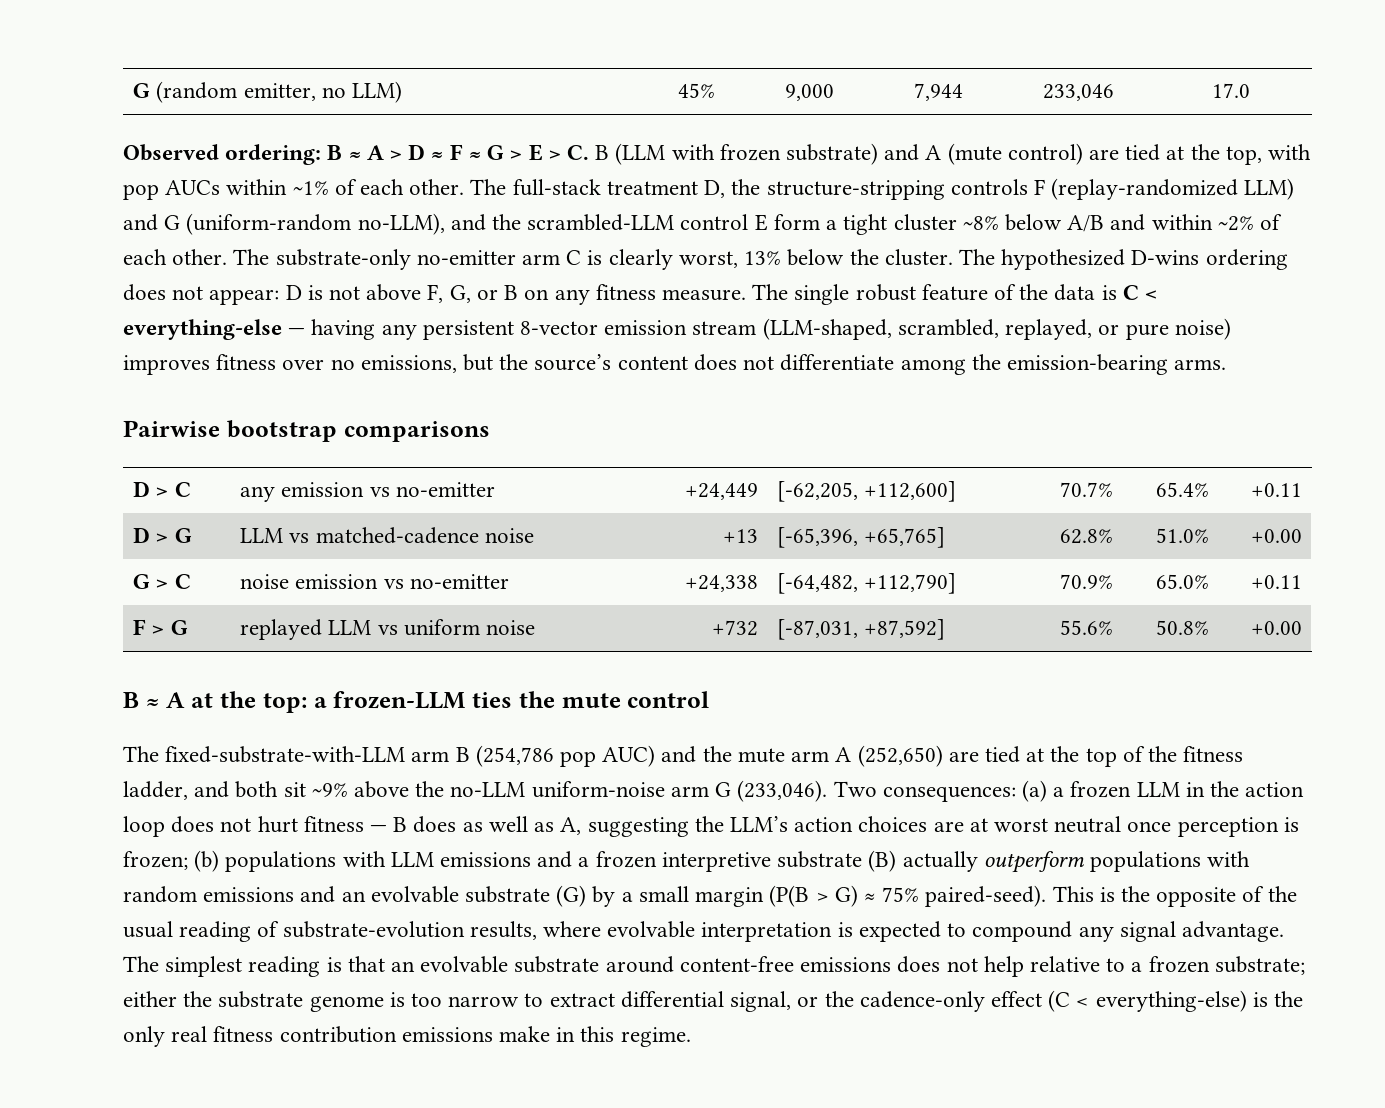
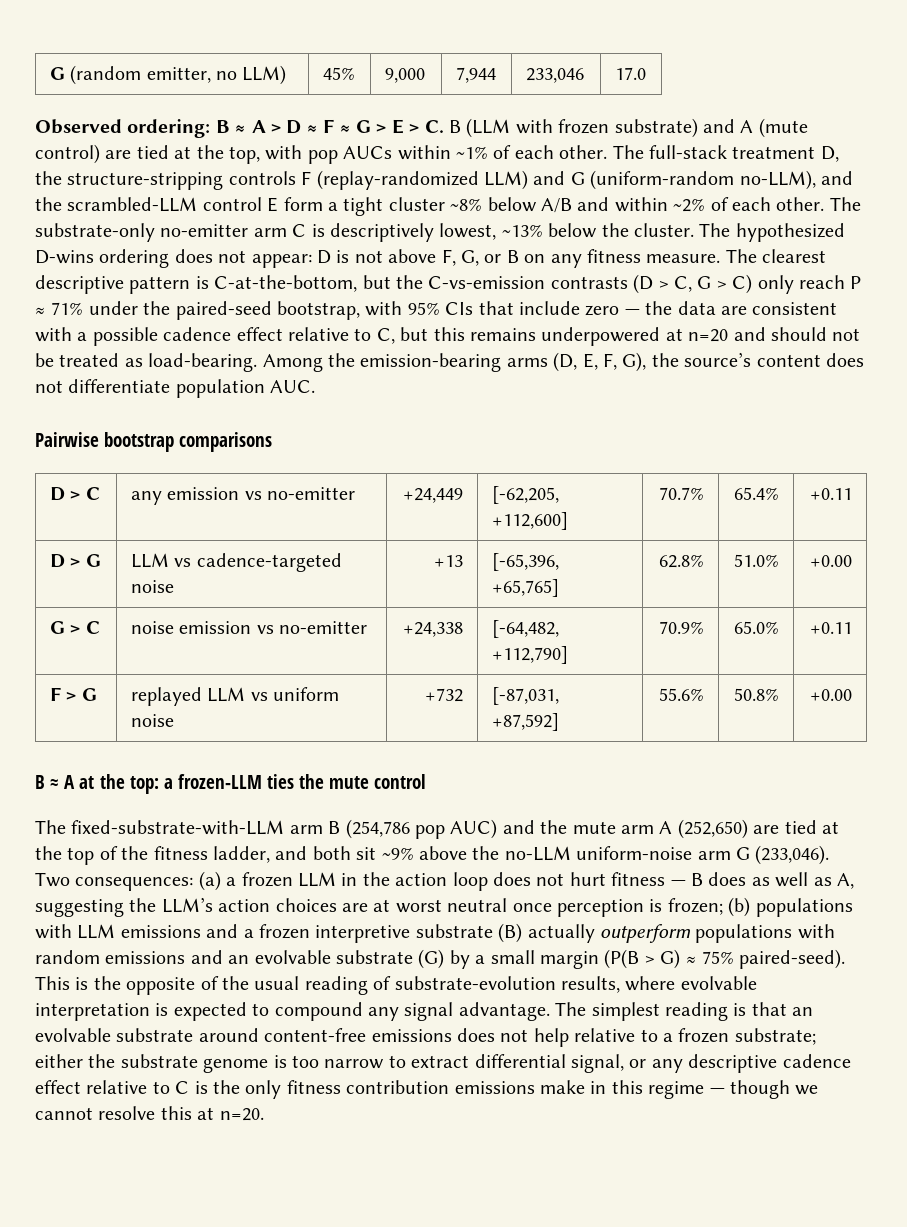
- The substrate-only no-emitter arm C is clearly worst, 13% below the cluster.
+ The substrate-only no-emitter arm C is descriptively lowest, ~13% below the cluster.
- The single robust feature of the data is C < everything-else — having any persistent 8-vector emission stream (LLM-shaped, scrambled, replayed, or pure noise) improves fitness over no emissions, but the source’s content does not differentiate among the emission-bearing arms.
+ The clearest descriptive pattern is C-at-the-bottom, but the C-vs-emission contrasts (D > C, G > C) only reach P ≈ 71% under the paired-seed bootstrap, with 95% CIs that include zero — the data are consistent with a possible cadence effect relative to C, but this remains underpowered at n=20 and should not be treated as load-bearing. Among the emission-bearing arms (D, E, F, G), the source’s content does not differentiate population AUC.
- D > G | LLM vs matched-cadence noise | +13 | [-65,396, +65,765] | 62.8% | 51.0% | +0.00
+ D > G | LLM vs cadence-targeted noise | +13 | [-65,396, +65,765] | 62.8% | 51.0% | +0.00
- The simplest reading is that an evolvable substrate around content-free emissions does not help relative to a frozen substrate; either the substrate genome is too narrow to extract differential signal, or the cadence-only effect (C < everything-else) is the only real fitness contribution emissions make in this regime.
+ The simplest reading is that an evolvable substrate around content-free emissions does not help relative to a frozen substrate; either the substrate genome is too narrow to extract differential signal, or any descriptive cadence effect relative to C is the only fitness contribution emissions make in this regime — though we cannot resolve this at n=20.

